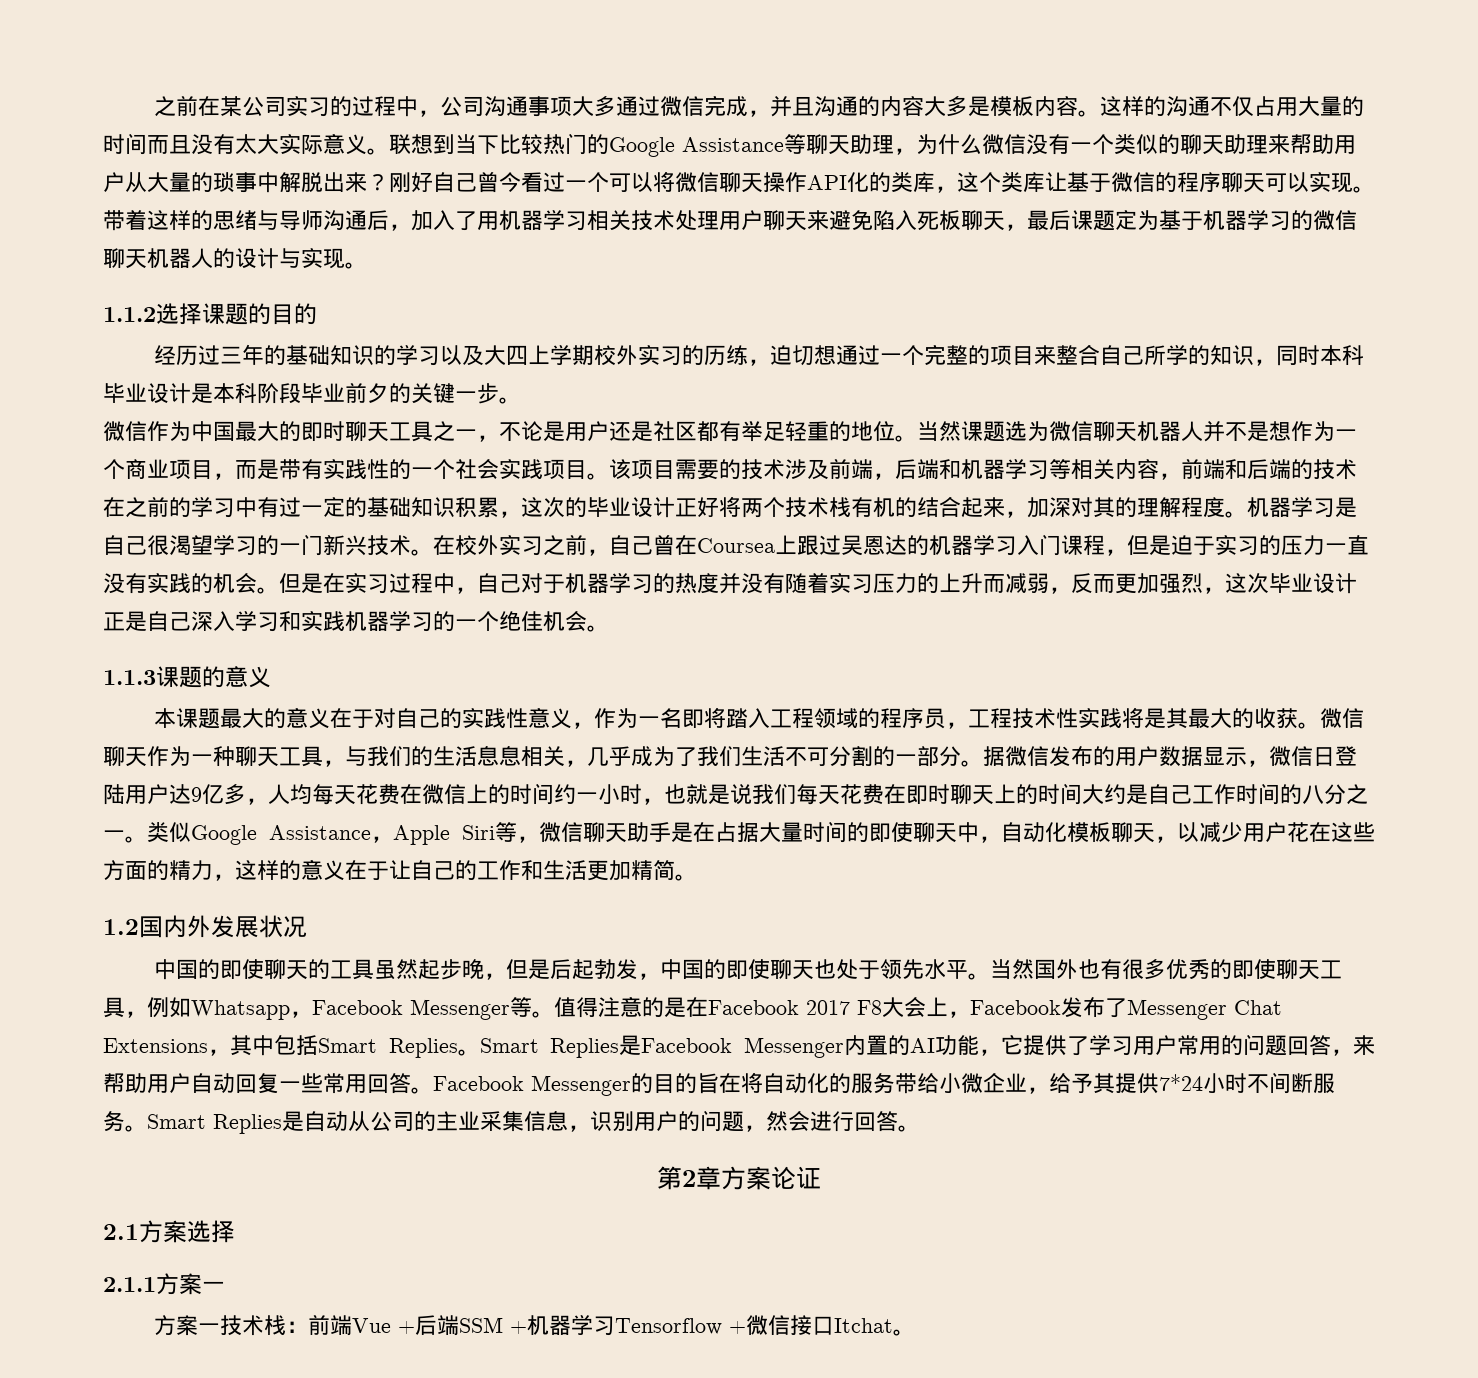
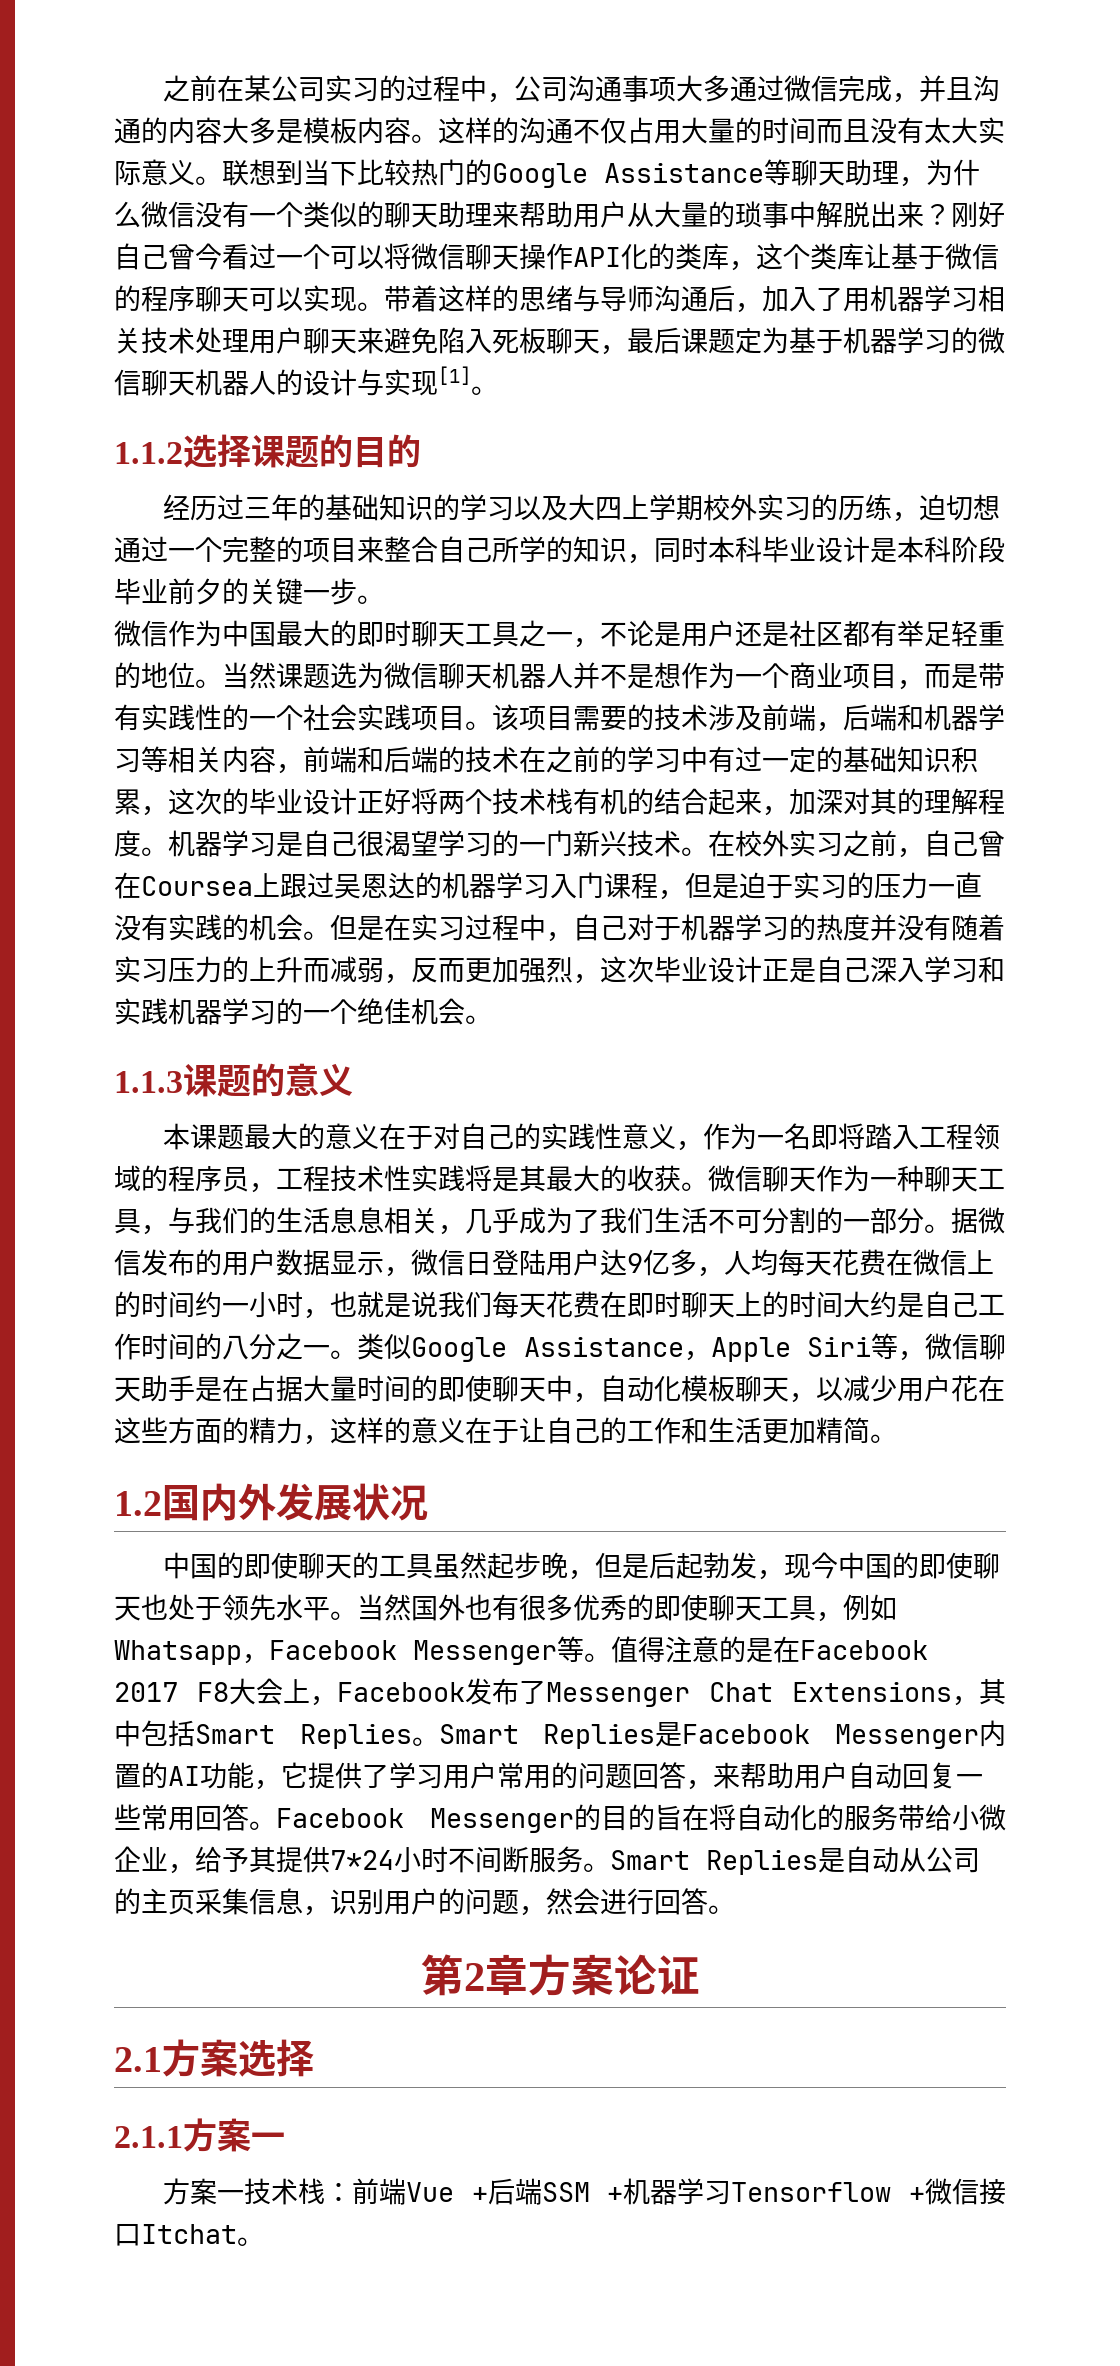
- 带着这样的思绪与导师沟通后，加入了用机器学习相关技术处理用户聊天来避免陷入死板聊天，最后课题定为基于机器学习的微信聊天机器人的设计与实现。
+ 带着这样的思绪与导师沟通后，加入了用机器学习相关技术处理用户聊天来避免陷入死板聊天，最后课题定为基于机器学习的微信聊天机器人的设计与实现[1]。
- 中国的即使聊天的工具虽然起步晚，但是后起勃发，中国的即使聊天也处于领先水平。
+ 中国的即使聊天的工具虽然起步晚，但是后起勃发，现今中国的即使聊天也处于领先水平。
- Smart Replies是自动从公司的主业采集信息，识别用户的问题，然会进行回答。
+ Smart Replies是自动从公司的主页采集信息，识别用户的问题，然会进行回答。

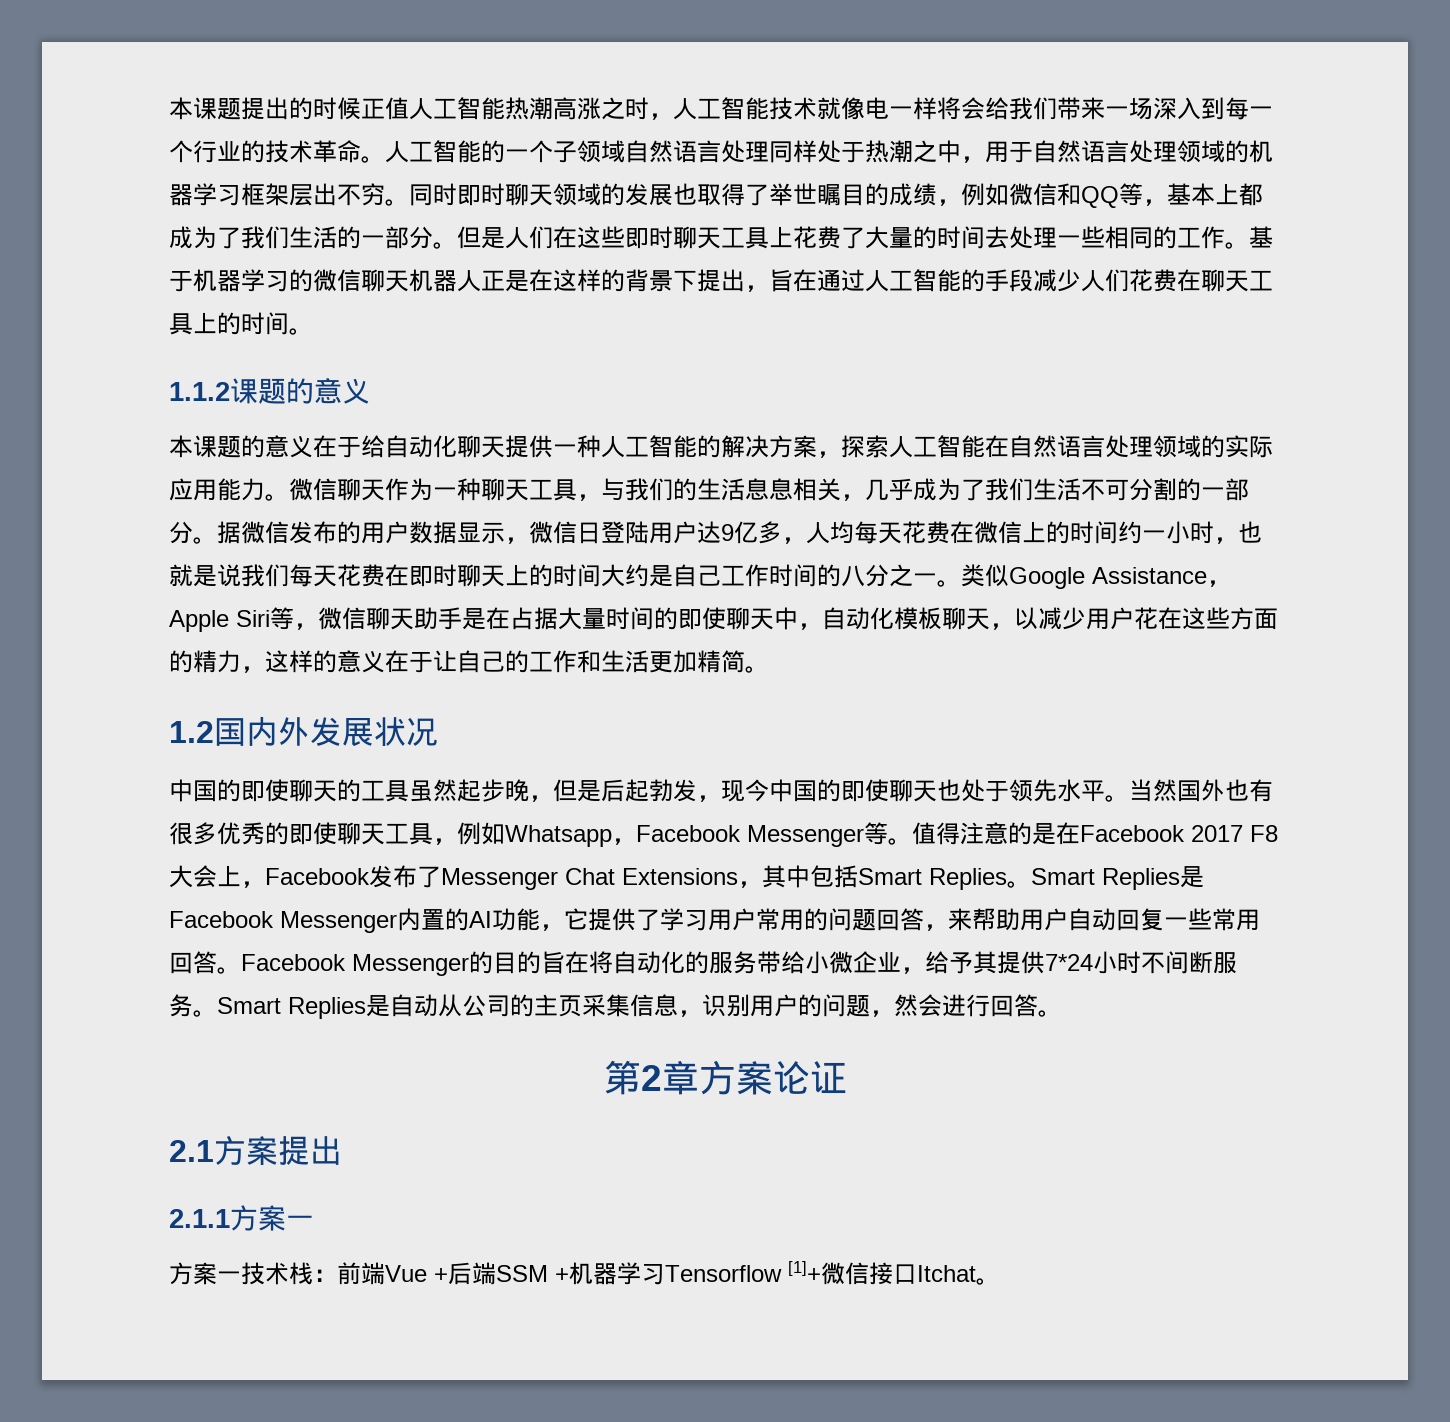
- 之前在某公司实习的过程中，公司沟通事项大多通过微信完成，并且沟通的内容大多是模板内容。这样的沟通不仅占用大量的时间而且没有太大实际意义。联想到当下比较热门的Google Assistance等聊天助理，为什么微信没有一个类似的聊天助理来帮助用户从大量的琐事中解脱出来？刚好自己曾今看过一个可以将微信聊天操作API化的类库，这个类库让基于微信的程序聊天可以实现。带着这样的思绪与导师沟通后，加入了用机器学习相关技术处理用户聊天来避免陷入死板聊天，最后课题定为基于机器学习的微信聊天机器人的设计与实现[1]。
- 1.1.2选择课题的目的
- 经历过三年的基础知识的学习以及大四上学期校外实习的历练，迫切想通过一个完整的项目来整合自己所学的知识，同时本科毕业设计是本科阶段毕业前夕的关键一步。
- 微信作为中国最大的即时聊天工具之一，不论是用户还是社区都有举足轻重的地位。当然课题选为微信聊天机器人并不是想作为一个商业项目，而是带有实践性的一个社会实践项目。该项目需要的技术涉及前端，后端和机器学习等相关内容，前端和后端的技术在之前的学习中有过一定的基础知识积累，这次的毕业设计正好将两个技术栈有机的结合起来，加深对其的理解程度。机器学习是自己很渴望学习的一门新兴技术。在校外实习之前，自己曾在Coursea上跟过吴恩达的机器学习入门课程，但是迫于实习的压力一直没有实践的机会。但是在实习过程中，自己对于机器学习的热度并没有随着实习压力的上升而减弱，反而更加强烈，这次毕业设计正是自己深入学习和实践机器学习的一个绝佳机会。
- 1.1.3课题的意义
+ 本课题提出的时候正值人工智能热潮高涨之时，人工智能技术就像电一样将会给我们带来一场深入到每一个行业的技术革命。人工智能的一个子领域自然语言处理同样处于热潮之中，用于自然语言处理领域的机器学习框架层出不穷。同时即时聊天领域的发展也取得了举世瞩目的成绩，例如微信和QQ等，基本上都成为了我们生活的一部分。但是人们在这些即时聊天工具上花费了大量的时间去处理一些相同的工作。基于机器学习的微信聊天机器人正是在这样的背景下提出，旨在通过人工智能的手段减少人们花费在聊天工具上的时间。
+ 1.1.2课题的意义
- 本课题最大的意义在于对自己的实践性意义，作为一名即将踏入工程领域的程序员，工程技术性实践将是其最大的收获。
+ 本课题的意义在于给自动化聊天提供一种人工智能的解决方案，探索人工智能在自然语言处理领域的实际应用能力。
- 2.1方案选择
+ 2.1方案提出
- 方案一技术栈：前端Vue +后端SSM +机器学习Tensorflow +微信接口Itchat。
+ 方案一技术栈：前端Vue +后端SSM +机器学习Tensorflow [1]+微信接口Itchat。

